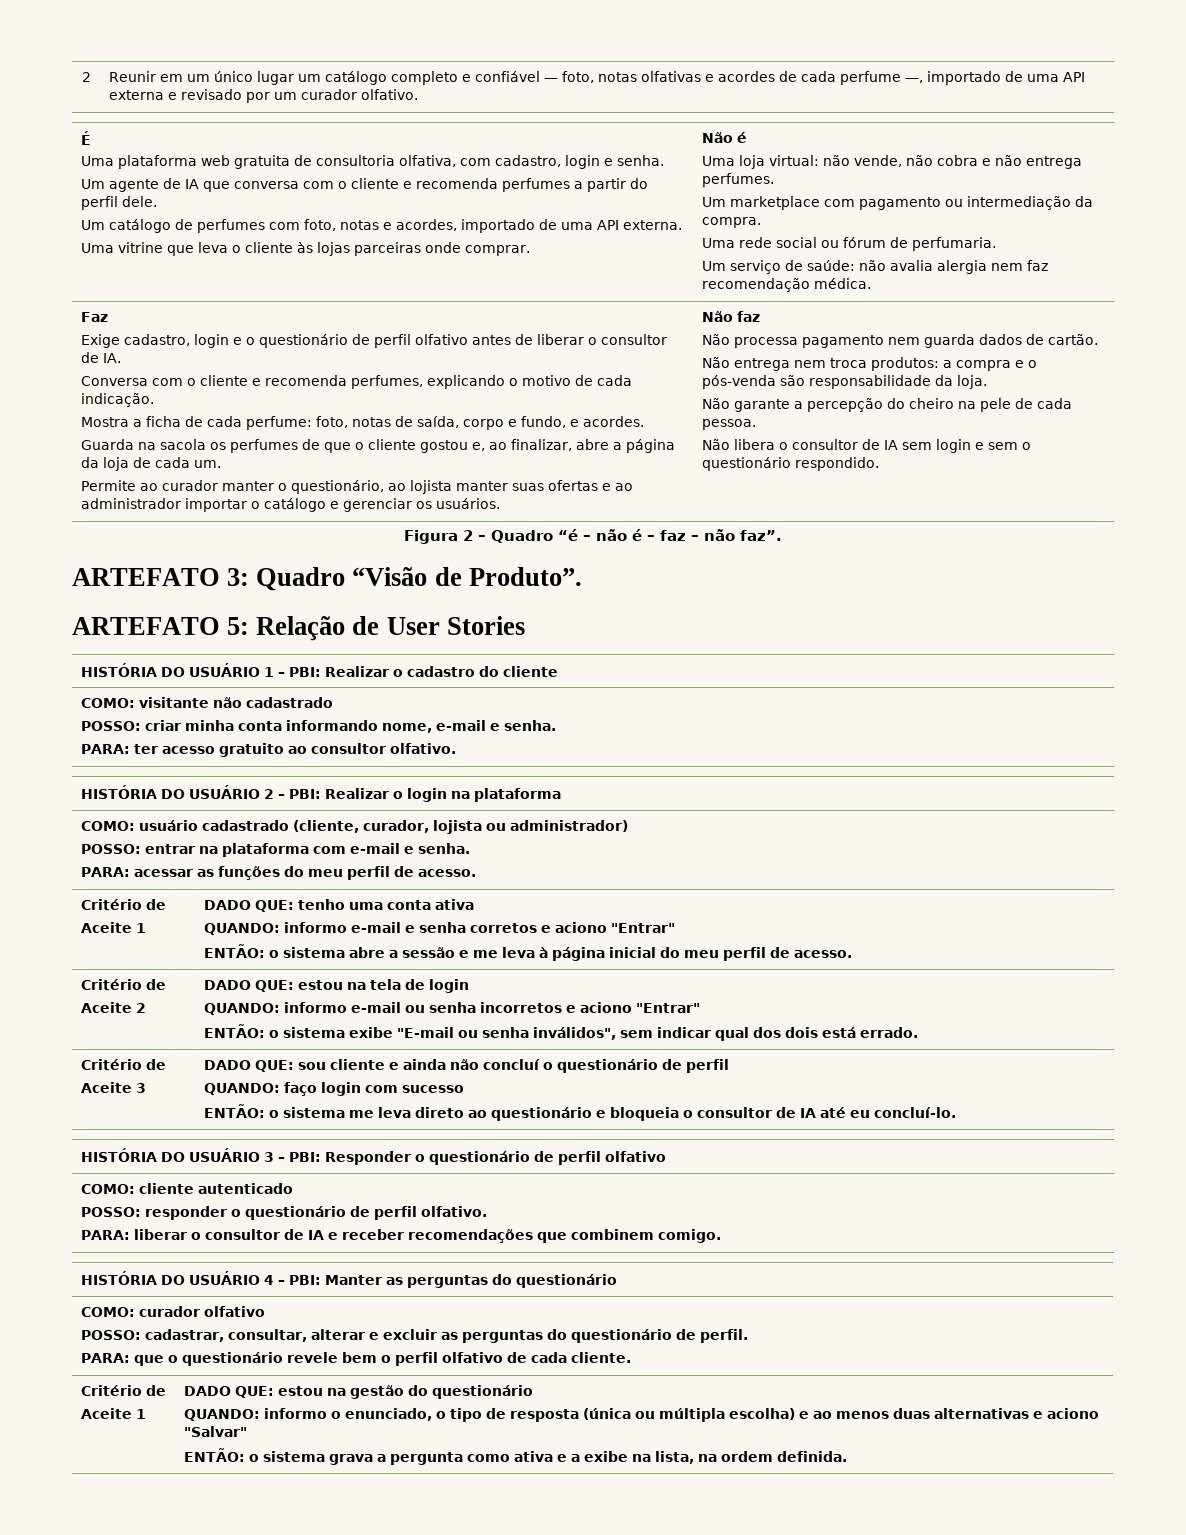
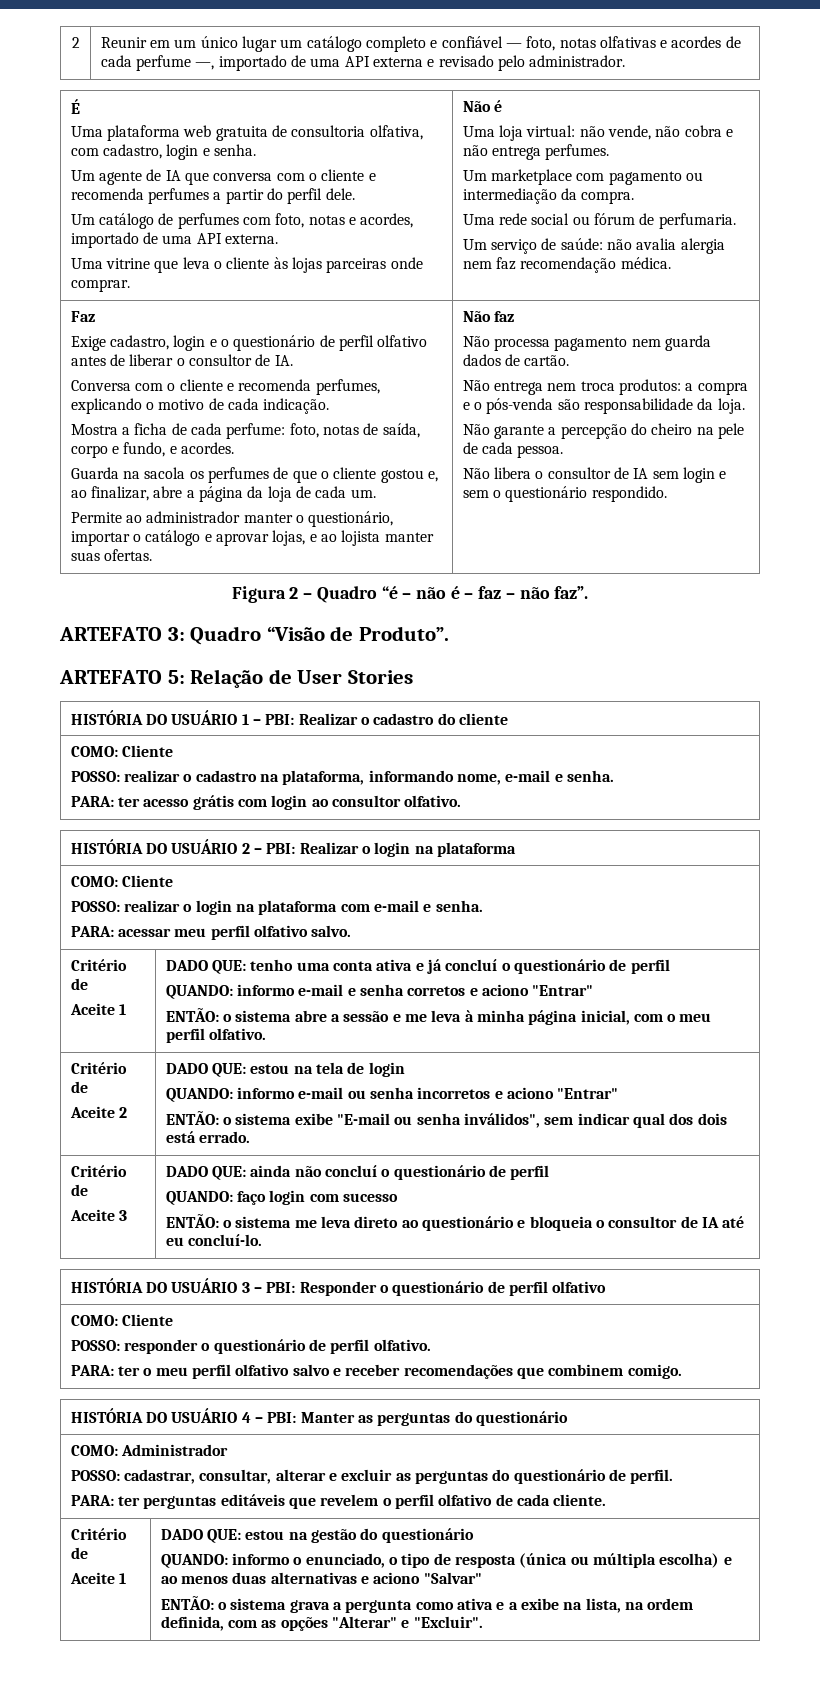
- 2 | Reunir em um único lugar um catálogo completo e confiável — foto, notas olfativas e acordes de cada perfume —, importado de uma API externa e revisado por um curador olfativo.
+ 2 | Reunir em um único lugar um catálogo completo e confiável — foto, notas olfativas e acordes de cada perfume —, importado de uma API externa e revisado pelo administrador.
- Permite ao curador manter o questionário, ao lojista manter suas ofertas e ao administrador importar o catálogo e gerenciar os usuários.
+ Permite ao administrador manter o questionário, importar o catálogo e aprovar lojas, e ao lojista manter suas ofertas.
  HISTÓRIA DO USUÁRIO 1 – PBI: Realizar o cadastro do cliente
- COMO: visitante não cadastrado
- POSSO: criar minha conta informando nome, e-mail e senha.
- PARA: ter acesso gratuito ao consultor olfativo.
+ COMO: Cliente
+ POSSO: realizar o cadastro na plataforma, informando nome, e-mail e senha.
+ PARA: ter acesso grátis com login ao consultor olfativo.
  HISTÓRIA DO USUÁRIO 2 – PBI: Realizar o login na plataforma
- COMO: usuário cadastrado (cliente, curador, lojista ou administrador)
- POSSO: entrar na plataforma com e-mail e senha.
- PARA: acessar as funções do meu perfil de acesso.
+ COMO: Cliente
+ POSSO: realizar o login na plataforma com e-mail e senha.
+ PARA: acessar meu perfil olfativo salvo.
- DADO QUE: tenho uma conta ativa
+ DADO QUE: tenho uma conta ativa e já concluí o questionário de perfil
- ENTÃO: o sistema abre a sessão e me leva à página inicial do meu perfil de acesso.
+ ENTÃO: o sistema abre a sessão e me leva à minha página inicial, com o meu perfil olfativo.
  Critério de
  Aceite 2 | DADO QUE: estou na tela de login
  QUANDO: informo e-mail ou senha incorretos e aciono "Entrar"
  ENTÃO: o sistema exibe "E-mail ou senha inválidos", sem indicar qual dos dois está errado.
  Critério de
- Aceite 3 | DADO QUE: sou cliente e ainda não concluí o questionário de perfil
+ Aceite 3 | DADO QUE: ainda não concluí o questionário de perfil
  HISTÓRIA DO USUÁRIO 3 – PBI: Responder o questionário de perfil olfativo
- COMO: cliente autenticado
+ COMO: Cliente
  POSSO: responder o questionário de perfil olfativo.
- PARA: liberar o consultor de IA e receber recomendações que combinem comigo.
+ PARA: ter o meu perfil olfativo salvo e receber recomendações que combinem comigo.
- COMO: curador olfativo
+ COMO: Administrador
  POSSO: cadastrar, consultar, alterar e excluir as perguntas do questionário de perfil.
- PARA: que o questionário revele bem o perfil olfativo de cada cliente.
+ PARA: ter perguntas editáveis que revelem o perfil olfativo de cada cliente.
- ENTÃO: o sistema grava a pergunta como ativa e a exibe na lista, na ordem definida.
+ ENTÃO: o sistema grava a pergunta como ativa e a exibe na lista, na ordem definida, com as opções "Alterar" e "Excluir".

